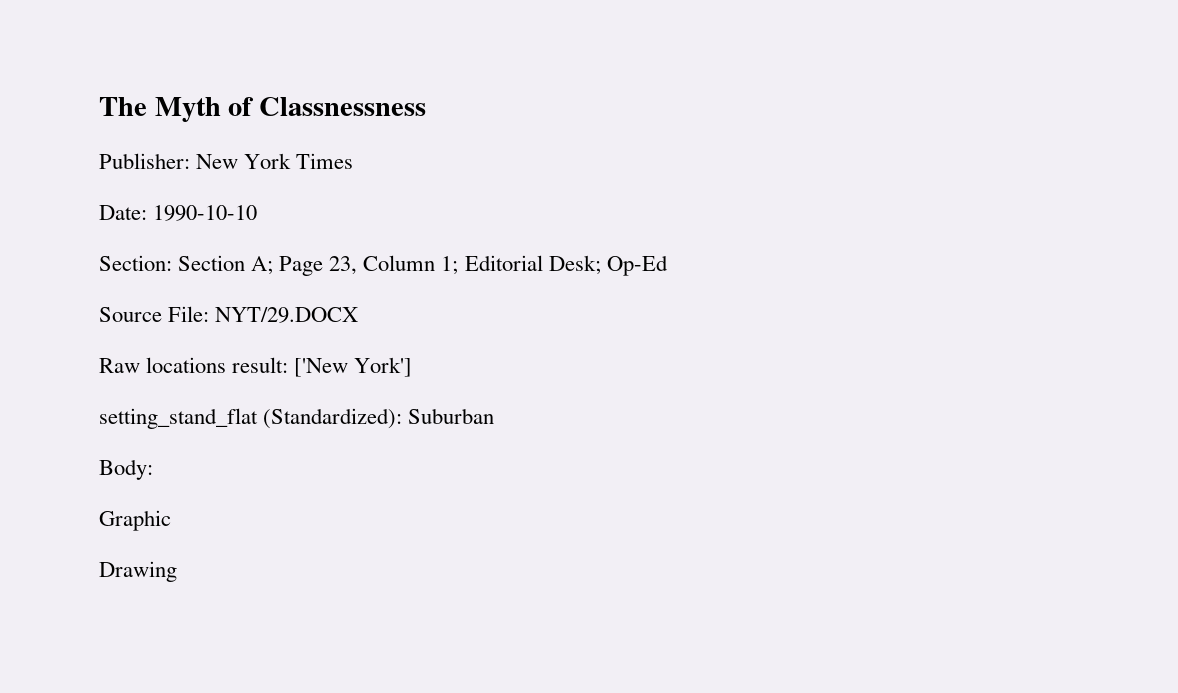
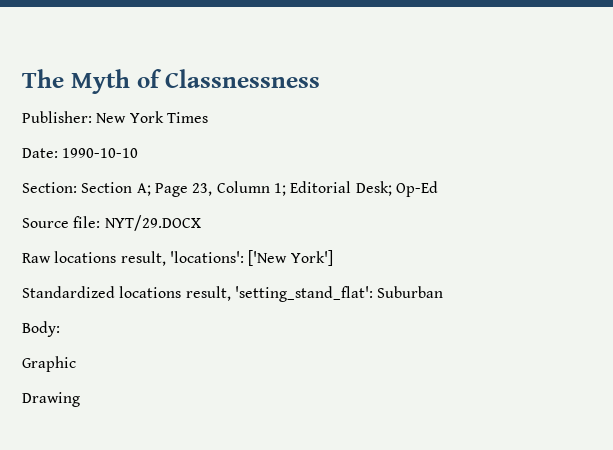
- Source File: NYT/29.DOCX
+ Source file: NYT/29.DOCX
- Raw locations result: ['New York']
+ Raw locations result, 'locations': ['New York']
- setting_stand_flat (Standardized): Suburban
+ Standardized locations result, 'setting_stand_flat': Suburban

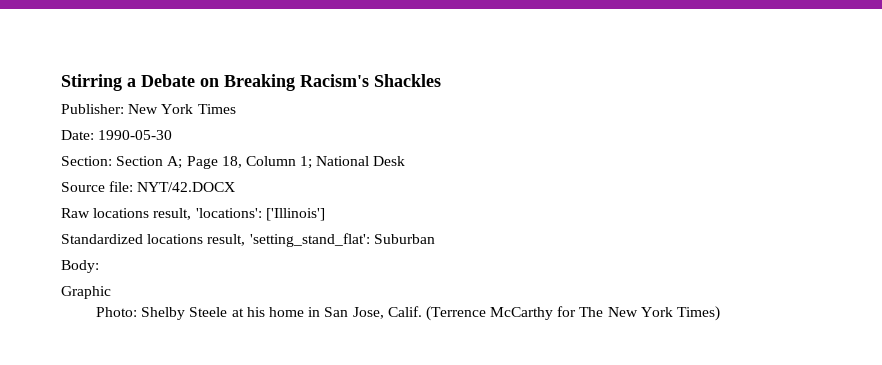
- The Myth of Classnessness
+ Stirring a Debate on Breaking Racism's Shackles
- Date: 1990-10-10
+ Date: 1990-05-30
- Section: Section A; Page 23, Column 1; Editorial Desk; Op-Ed
+ Section: Section A; Page 18, Column 1; National Desk
- Source file: NYT/29.DOCX
+ Source file: NYT/42.DOCX
- Raw locations result, 'locations': ['New York']
+ Raw locations result, 'locations': ['Illinois']
- Drawing
+ Photo: Shelby Steele at his home in San Jose, Calif. (Terrence McCarthy for The New York Times)

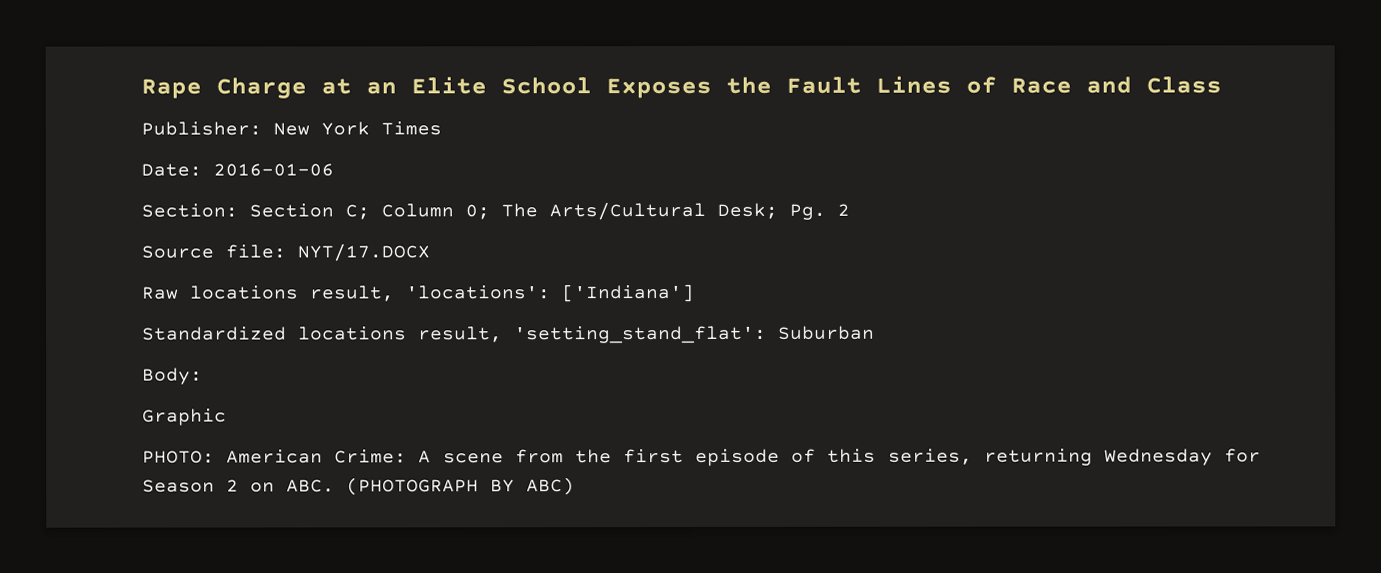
- Stirring a Debate on Breaking Racism's Shackles
+ Rape Charge at an Elite School Exposes the Fault Lines of Race and Class
- Date: 1990-05-30
+ Date: 2016-01-06
- Section: Section A; Page 18, Column 1; National Desk
+ Section: Section C; Column 0; The Arts/Cultural Desk; Pg. 2
- Source file: NYT/42.DOCX
+ Source file: NYT/17.DOCX
- Raw locations result, 'locations': ['Illinois']
+ Raw locations result, 'locations': ['Indiana']
- Photo: Shelby Steele at his home in San Jose, Calif. (Terrence McCarthy for The New York Times)
+ PHOTO: American Crime: A scene from the first episode of this series, returning Wednesday for Season 2 on ABC. (PHOTOGRAPH BY ABC)

